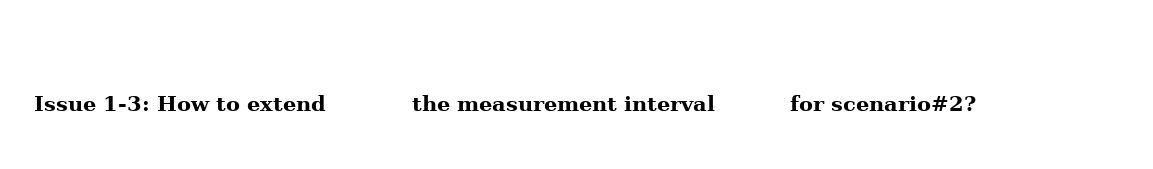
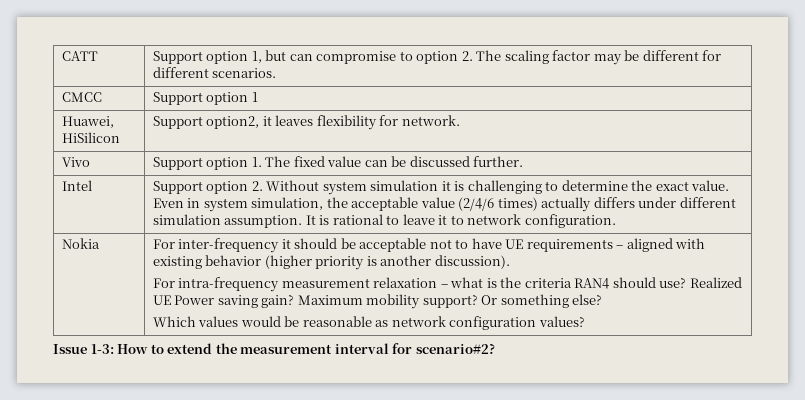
+ CATT | Support option 1, but can compromise to option 2. The scaling factor may be different for different scenarios.
+ CMCC | Support option 1
+ Huawei, HiSilicon | Support option2, it leaves flexibility for network.
+ Vivo | Support option 1. The fixed value can be discussed further.
+ Intel | Support option 2. Without system simulation it is challenging to determine the exact value. Even in system simulation, the acceptable value (2/4/6 times) actually differs under different simulation assumption. It is rational to leave it to network configuration.
+ Nokia | For inter-frequency it should be acceptable not to have UE requirements – aligned with existing behavior (higher priority is another discussion).
+ For intra-frequency measurement relaxation – what is the criteria RAN4 should use? Realized UE Power saving gain? Maximum mobility support? Or something else?
+ Which values would be reasonable as network configuration values?

